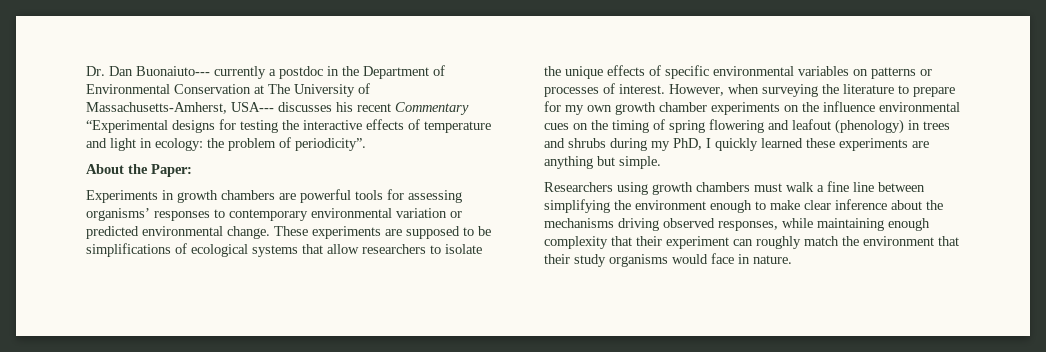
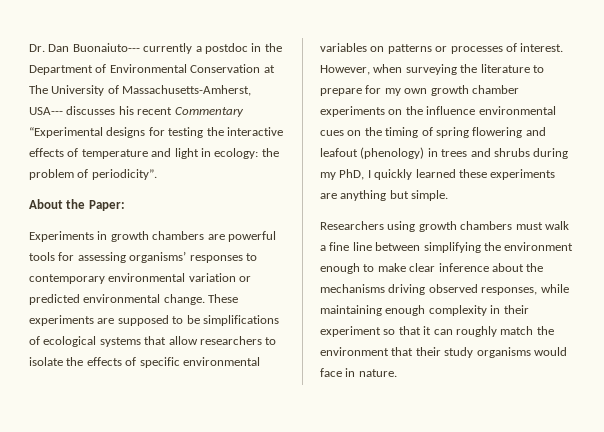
- These experiments are supposed to be simplifications of ecological systems that allow researchers to isolate the unique effects of specific environmental variables on patterns or processes of interest.
+ These experiments are supposed to be simplifications of ecological systems that allow researchers to isolate the effects of specific environmental variables on patterns or processes of interest.
- Researchers using growth chambers must walk a fine line between simplifying the environment enough to make clear inference about the mechanisms driving observed responses, while maintaining enough complexity that their experiment can roughly match the environment that their study organisms would face in nature.
+ Researchers using growth chambers must walk a fine line between simplifying the environment enough to make clear inference about the mechanisms driving observed responses, while maintaining enough complexity in their experiment so that it can roughly match the environment that their study organisms would face in nature.

